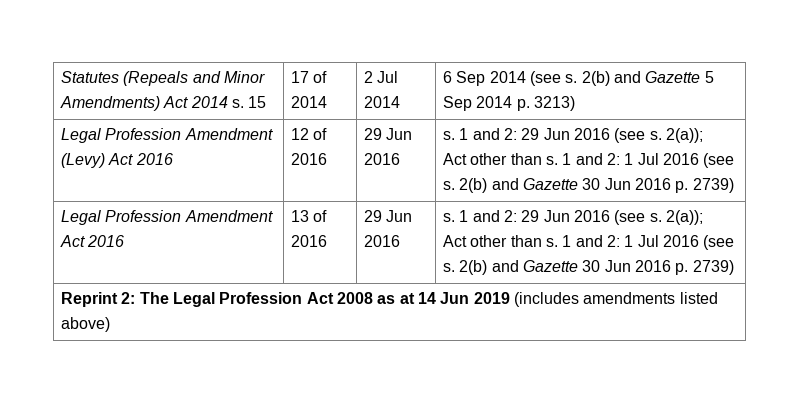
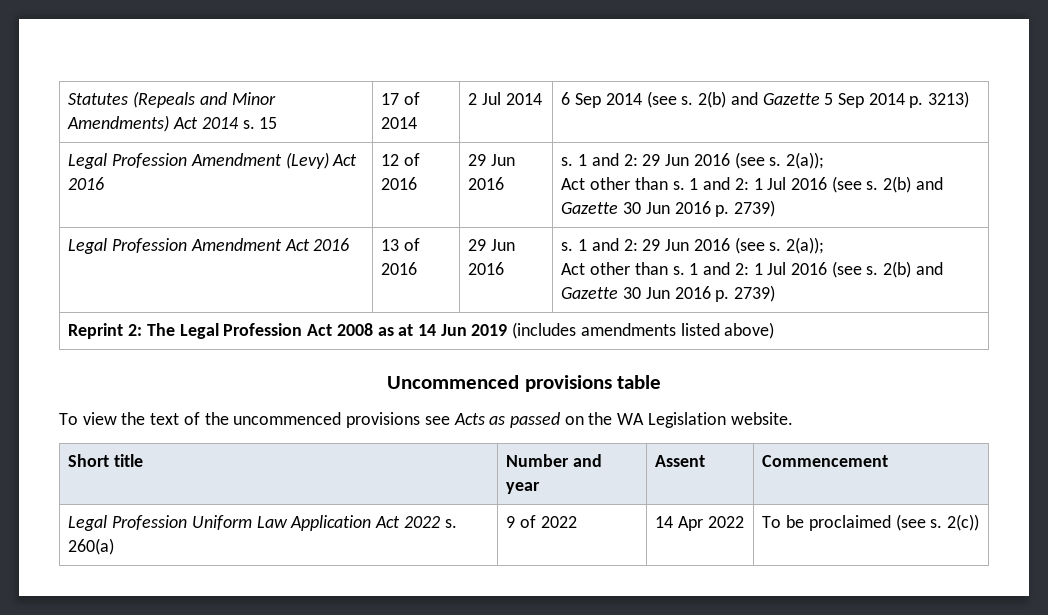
+ Uncommenced provisions table
+ To view the text of the uncommenced provisions see Acts as passed on the WA Legislation website.
+ Short title | Number and year | Assent | Commencement
+ Legal Profession Uniform Law Application Act 2022 s. 260(a) | 9 of 2022 | 14 Apr 2022 | To be proclaimed (see s. 2(c))

